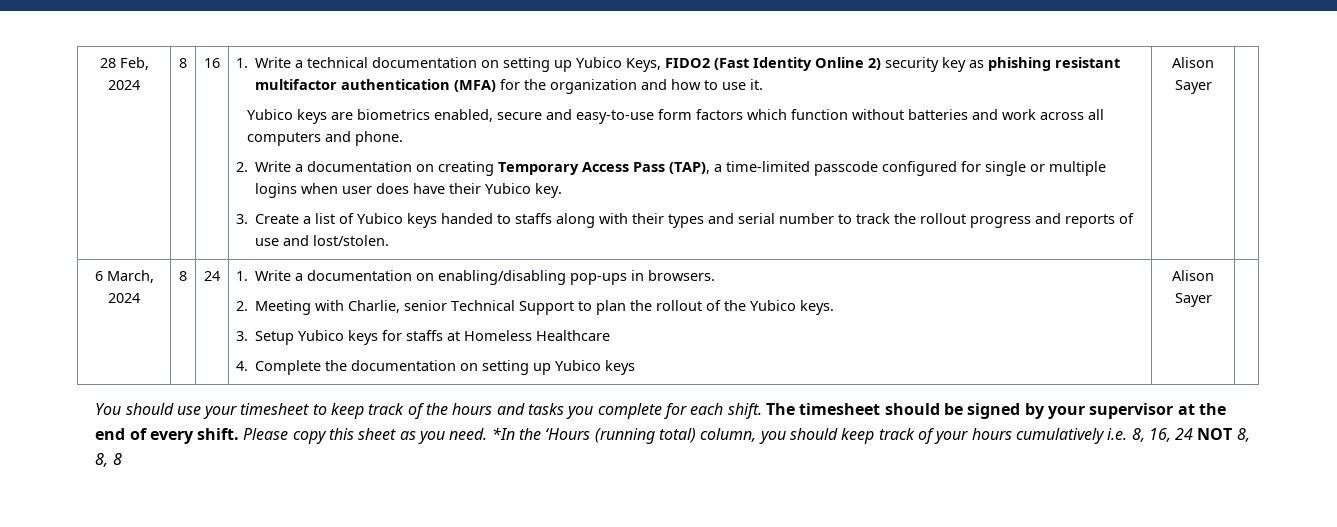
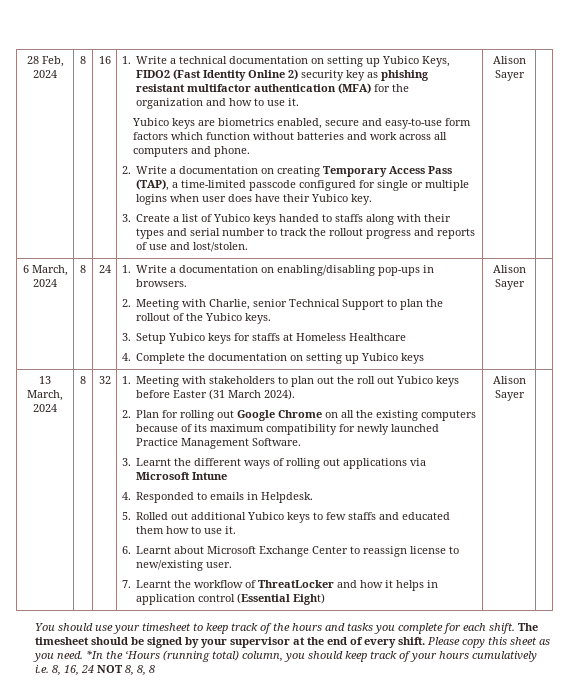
+ 13 March, 2024 | 8 | 32 | 1. Meeting with stakeholders to plan out the roll out Yubico keys before Easter (31 March 2024).
+ 2. Plan for rolling out Google Chrome on all the existing computers because of its maximum compatibility for newly launched Practice Management Software.
+ 3. Learnt the different ways of rolling out applications via Microsoft Intune
+ 4. Responded to emails in Helpdesk.
+ 5. Rolled out additional Yubico keys to few staffs and educated them how to use it.
+ 6. Learnt about Microsoft Exchange Center to reassign license to new/existing user.
+ 7. Learnt the workflow of ThreatLocker and how it helps in application control (Essential Eight) | Alison Sayer

